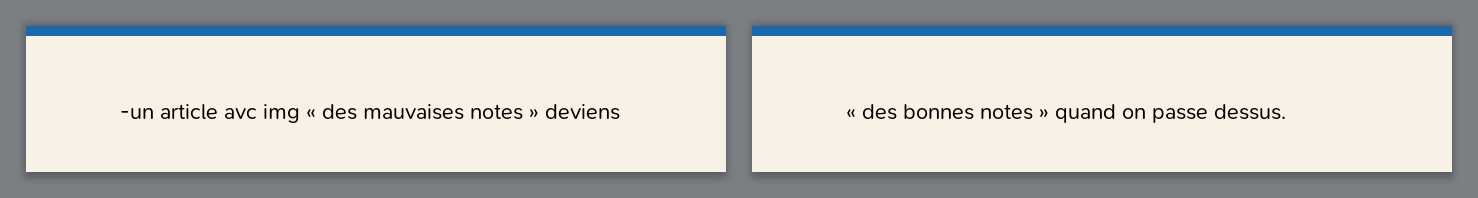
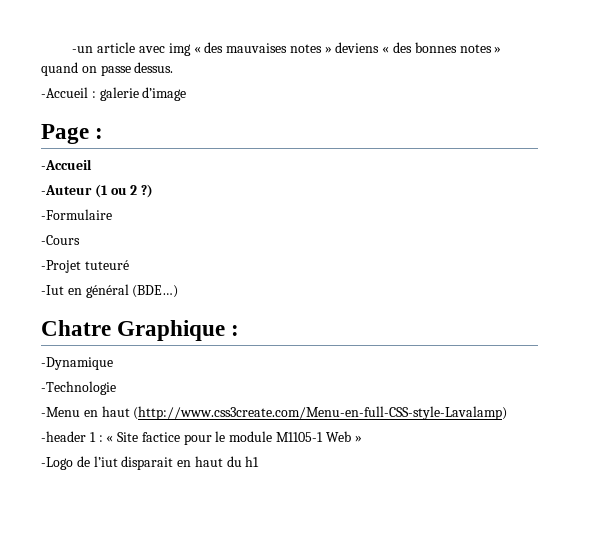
- -un article avc img « des mauvaises notes » deviens « des bonnes notes » quand on passe dessus.
+ -un article avec img « des mauvaises notes » deviens « des bonnes notes » quand on passe dessus.
+ -Accueil : galerie d’image
+ Page :
+ -Accueil
+ -Auteur (1 ou 2 ?)
+ -Formulaire
+ -Cours
+ -Projet tuteuré
+ -Iut en général (BDE…)
+ Chatre Graphique :
+ -Dynamique
+ -Technologie
+ -Menu en haut (http://www.css3create.com/Menu-en-full-CSS-style-Lavalamp)
+ -header 1 : « Site factice pour le module M1105-1 Web »
+ -Logo de l’iut disparait en haut du h1

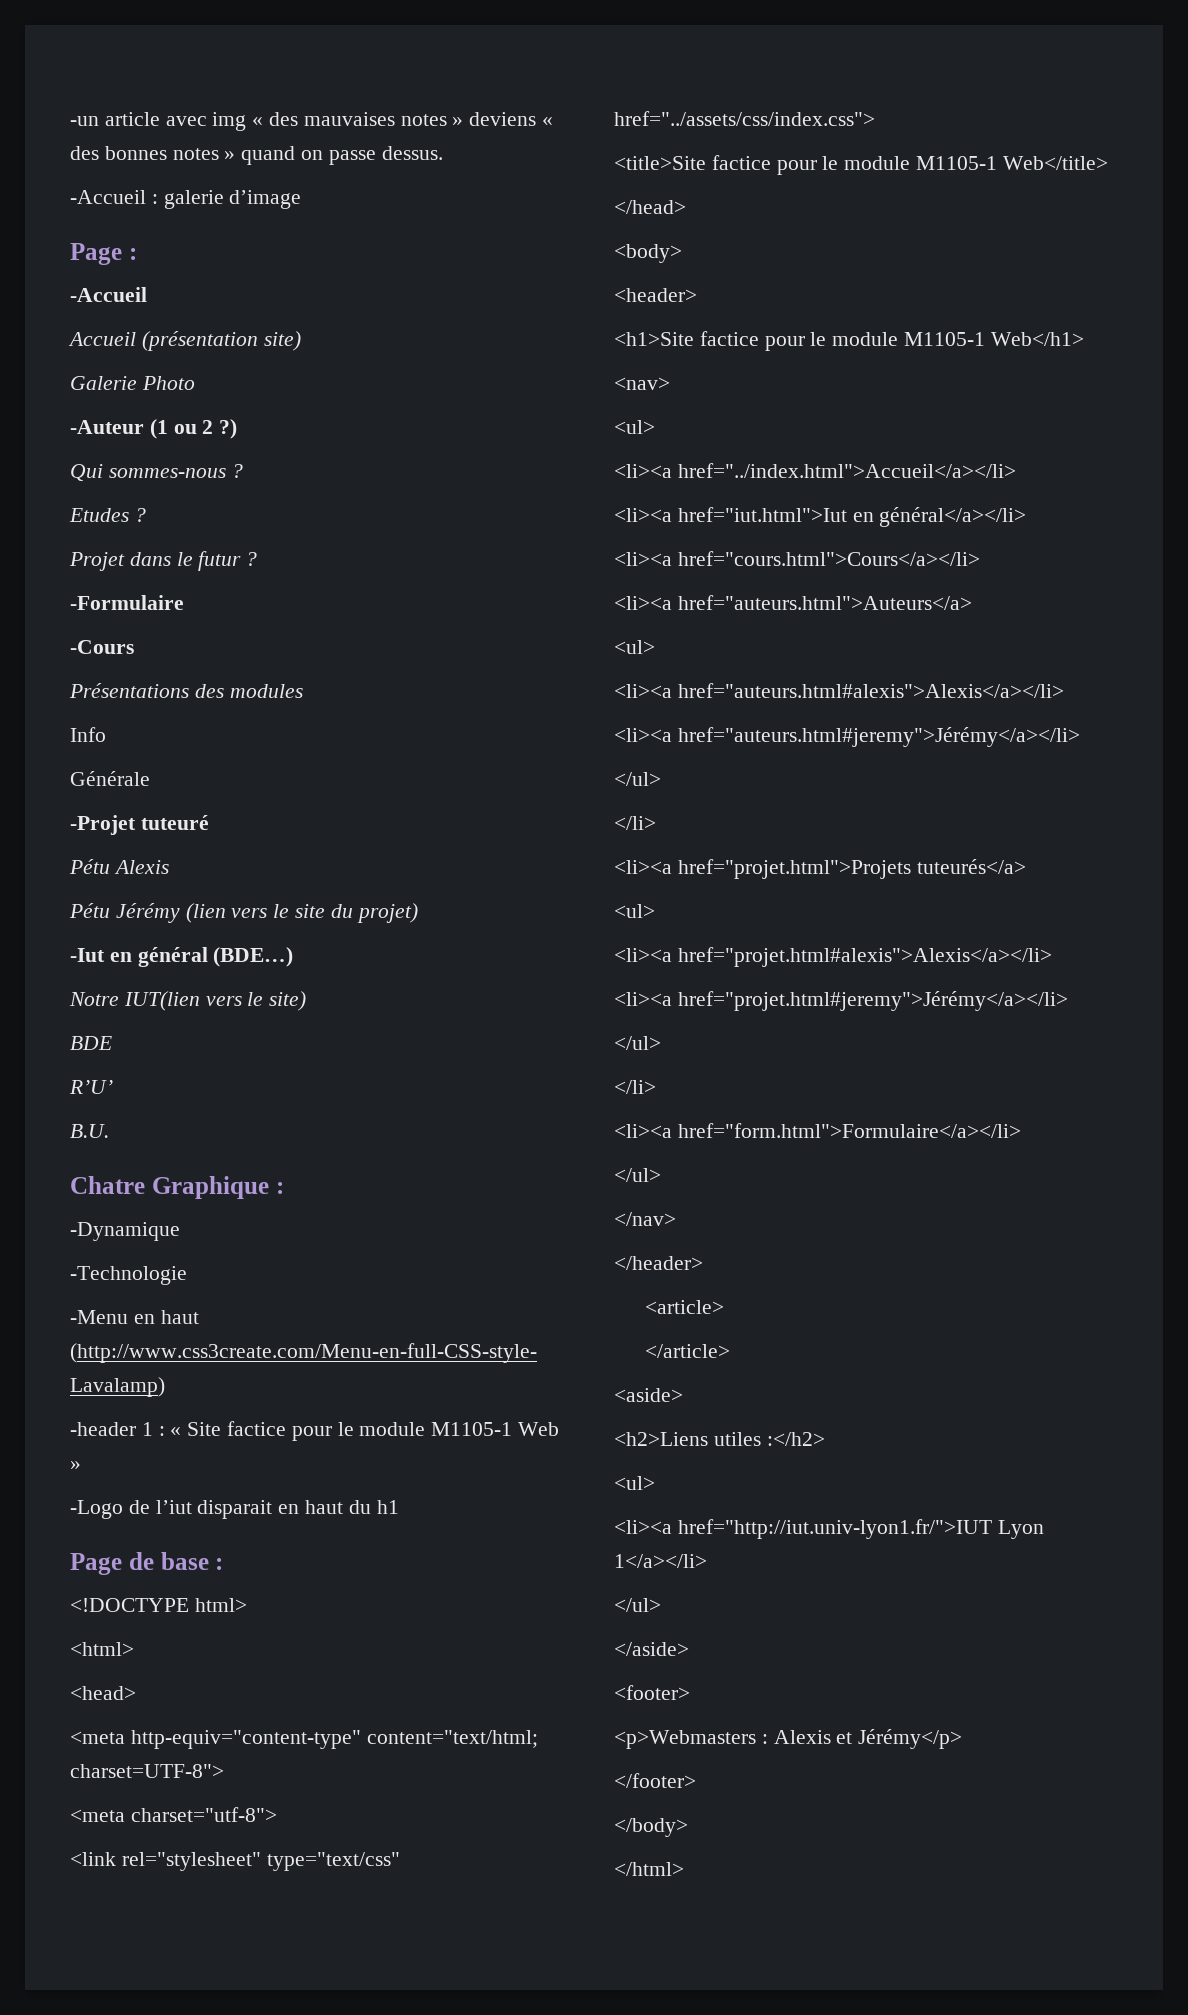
+ Accueil (présentation site)
+ Galerie Photo
+ Qui sommes-nous ?
+ Etudes ?
+ Projet dans le futur ?
  -Formulaire
  -Cours
+ Présentations des modules
+ Info
+ Générale
  -Projet tuteuré
+ Pétu Alexis
+ Pétu Jérémy (lien vers le site du projet)
  -Iut en général (BDE…)
+ Notre IUT(lien vers le site)
+ BDE
+ R’U’
+ B.U.
+ Page de base :
+ <!DOCTYPE html>
+ <html>
+ <head>
+ <meta http-equiv="content-type" content="text/html; charset=UTF-8">
+ <meta charset="utf-8">
+ <link rel="stylesheet" type="text/css" href="../assets/css/index.css">
+ <title>Site factice pour le module M1105-1 Web</title>
+ </head>
+ <body>
+ <header>
+ <h1>Site factice pour le module M1105-1 Web</h1>
+ <nav>
+ <ul>
+ <li><a href="../index.html">Accueil</a></li>
+ <li><a href="iut.html">Iut en général</a></li>
+ <li><a href="cours.html">Cours</a></li>
+ <li><a href="auteurs.html">Auteurs</a>
+ <ul>
+ <li><a href="auteurs.html#alexis">Alexis</a></li>
+ <li><a href="auteurs.html#jeremy">Jérémy</a></li>
+ </ul>
+ </li>
+ <li><a href="projet.html">Projets tuteurés</a>
+ <ul>
+ <li><a href="projet.html#alexis">Alexis</a></li>
+ <li><a href="projet.html#jeremy">Jérémy</a></li>
+ </ul>
+ </li>
+ <li><a href="form.html">Formulaire</a></li>
+ </ul>
+ </nav>
+ </header>
+ <article>
+ </article>
+ <aside>
+ <h2>Liens utiles :</h2>
+ <ul>
+ <li><a href="http://iut.univ-lyon1.fr/">IUT Lyon 1</a></li>
+ </ul>
+ </aside>
+ <footer>
+ <p>Webmasters : Alexis et Jérémy</p>
+ </footer>
+ </body>
+ </html>

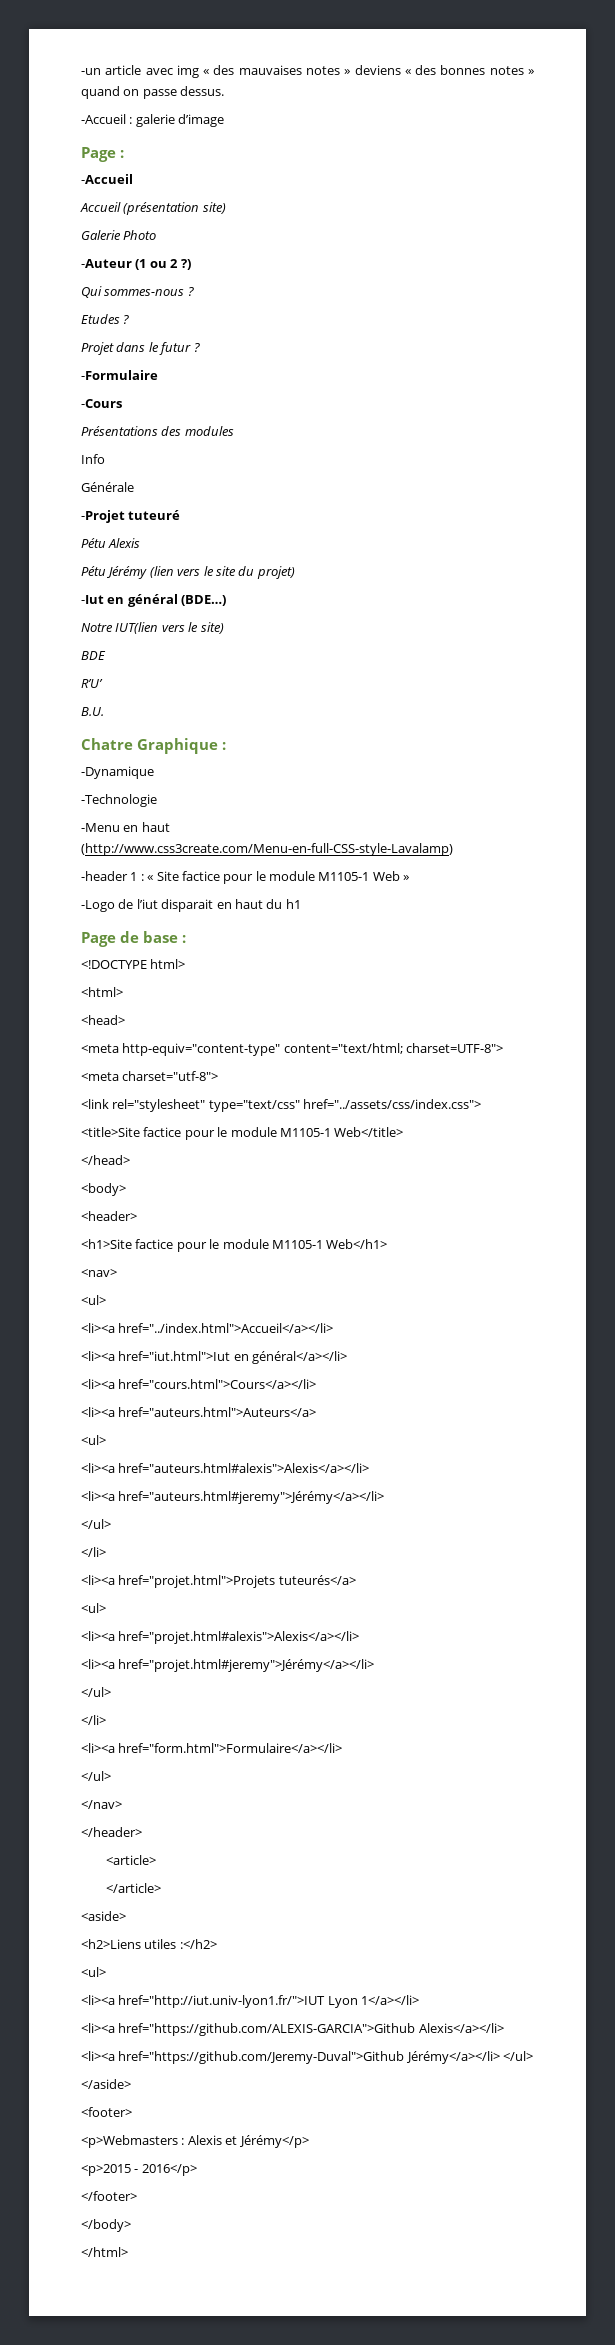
  <li><a href="http://iut.univ-lyon1.fr/">IUT Lyon 1</a></li>
- </ul>
+ <li><a href="https://github.com/ALEXIS-GARCIA">Github Alexis</a></li>
+ <li><a href="https://github.com/Jeremy-Duval">Github Jérémy</a></li> </ul>
+ <p>2015 - 2016</p>

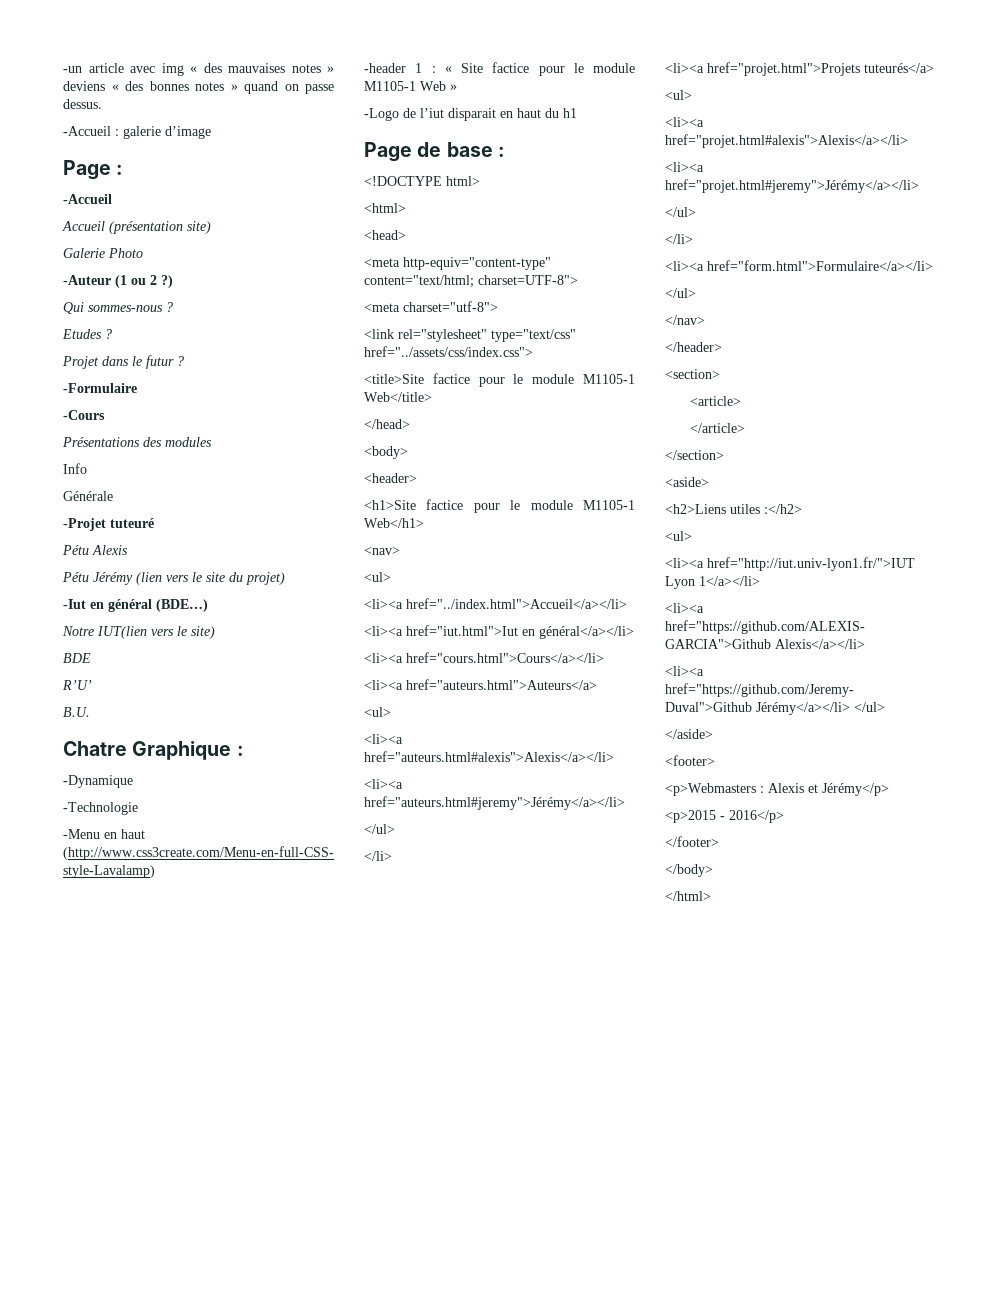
+ <section>
+ </section>

